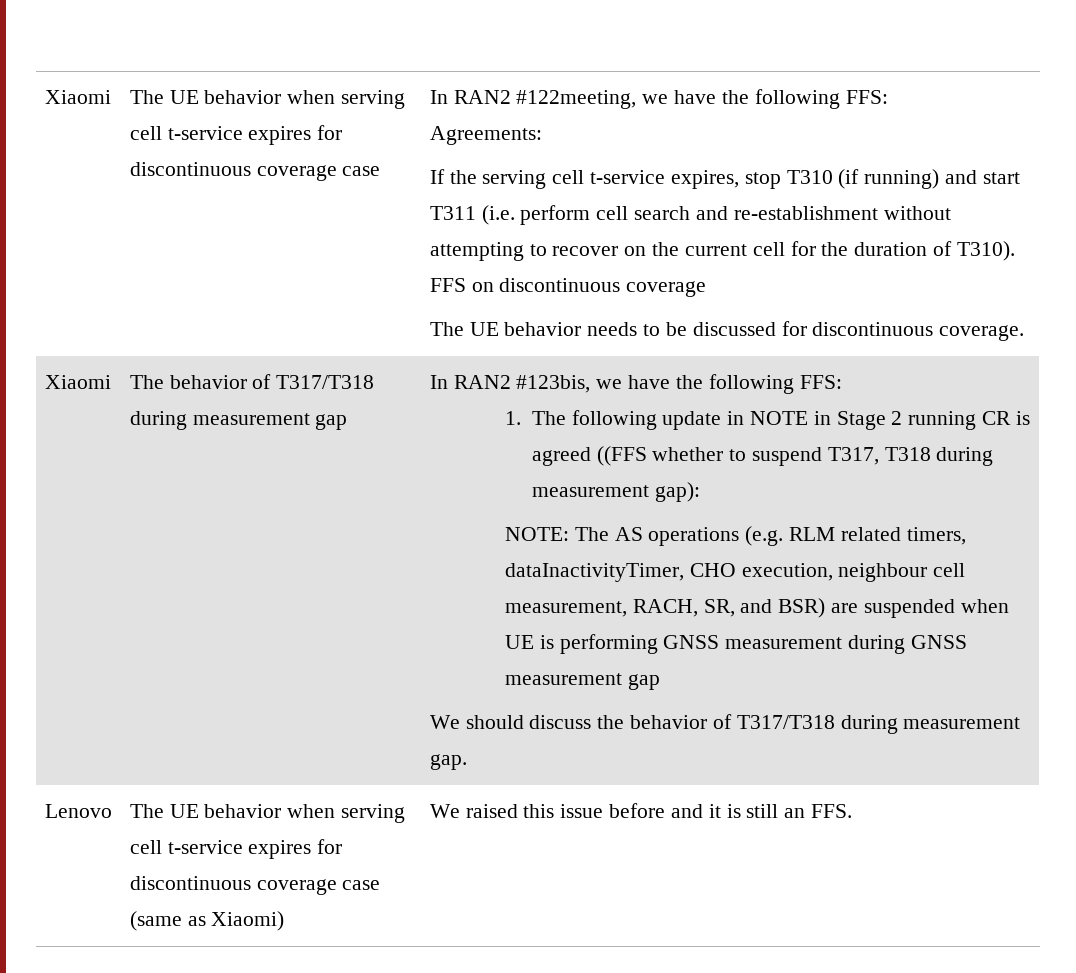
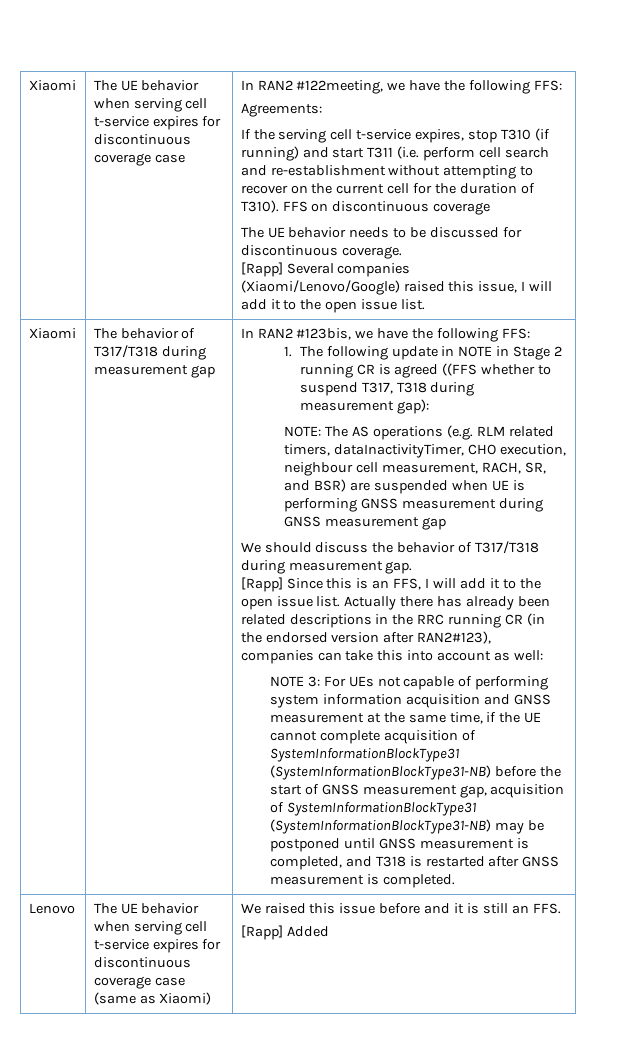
+ [Rapp] Several companies (Xiaomi/Lenovo/Google) raised this issue, I will add it to the open issue list.
+ [Rapp] Since this is an FFS, I will add it to the open issue list. Actually there has already been related descriptions in the RRC running CR (in the endorsed version after RAN2#123), companies can take this into account as well:
+ NOTE 3: For UEs not capable of performing system information acquisition and GNSS measurement at the same time, if the UE cannot complete acquisition of SystemInformationBlockType31 (SystemInformationBlockType31-NB) before the start of GNSS measurement gap, acquisition of SystemInformationBlockType31 (SystemInformationBlockType31-NB) may be postponed until GNSS measurement is completed, and T318 is restarted after GNSS measurement is completed.
  Lenovo | The UE behavior when serving cell t-service expires for discontinuous coverage case (same as Xiaomi) | We raised this issue before and it is still an FFS.
+ [Rapp] Added

